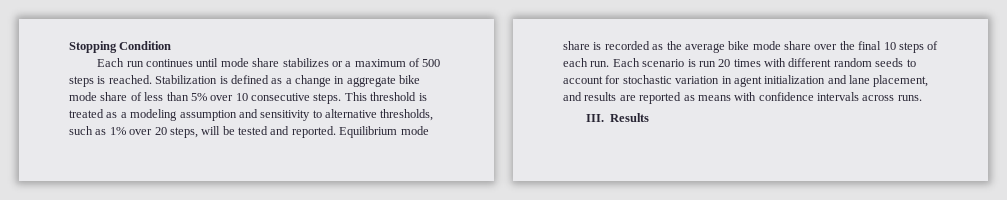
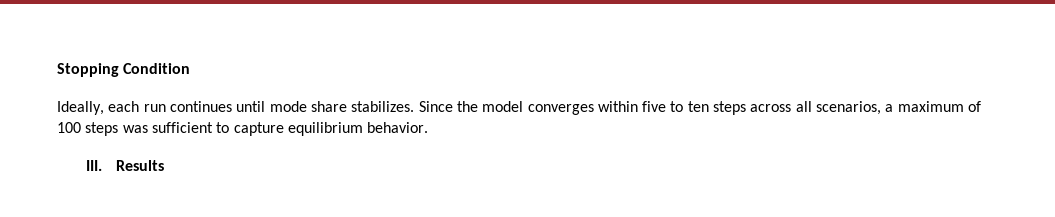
- Each run continues until mode share stabilizes or a maximum of 500 steps is reached. Stabilization is defined as a change in aggregate bike mode share of less than 5% over 10 consecutive steps. This threshold is treated as a modeling assumption and sensitivity to alternative thresholds, such as 1% over 20 steps, will be tested and reported. Equilibrium mode share is recorded as the average bike mode share over the final 10 steps of each run. Each scenario is run 20 times with different random seeds to account for stochastic variation in agent initialization and lane placement, and results are reported as means with confidence intervals across runs.
+ Ideally, each run continues until mode share stabilizes. Since the model converges within five to ten steps across all scenarios, a maximum of 100 steps was sufficient to capture equilibrium behavior.

